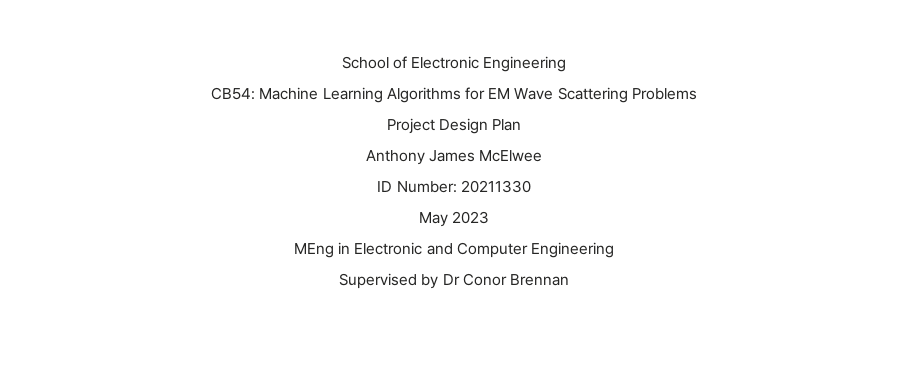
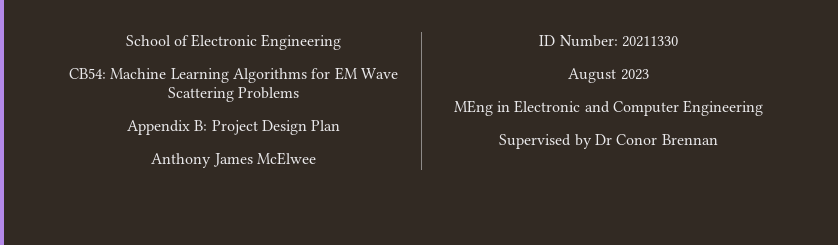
- Project Design Plan
+ Appendix B: Project Design Plan
- May 2023
+ August 2023

